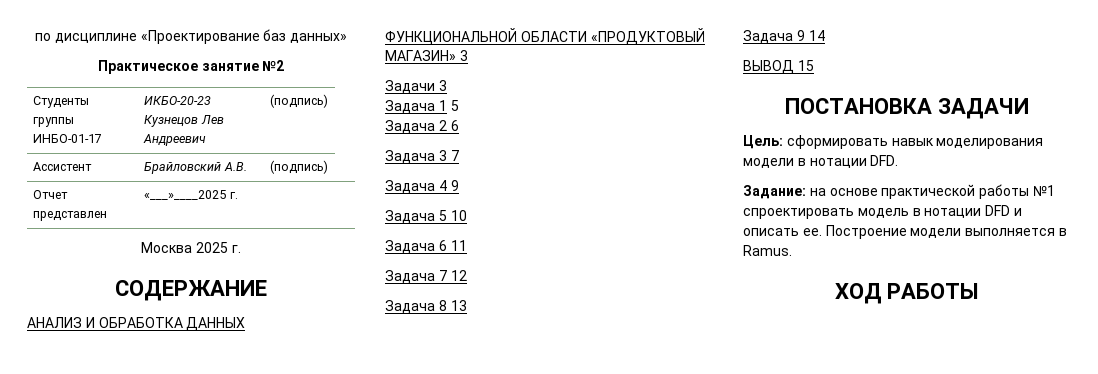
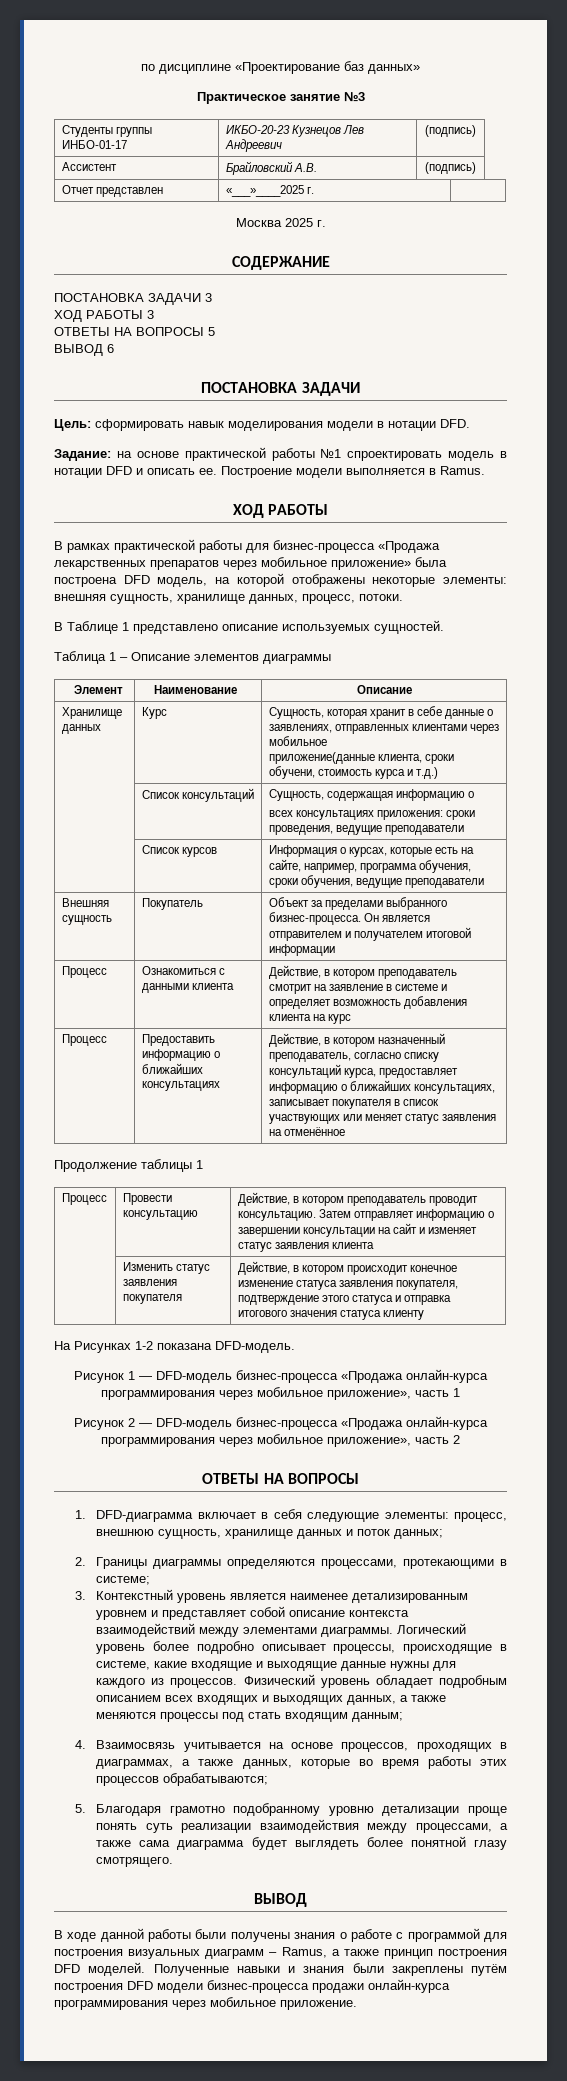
- Практическое занятие №2
+ Практическое занятие №3
- АНАЛИЗ И ОБРАБОТКА ДАННЫХ ФУНКЦИОНАЛЬНОЙ ОБЛАСТИ «ПРОДУКТОВЫЙ МАГАЗИН» 3
- Задачи 3
- Задача 1 5
+ ПОСТАНОВКА ЗАДАЧИ 3
+ ХОД РАБОТЫ 3
+ ОТВЕТЫ НА ВОПРОСЫ 5
- Задача 2 6
- Задача 3 7
- Задача 4 9
- Задача 5 10
- Задача 6 11
- Задача 7 12
- Задача 8 13
- Задача 9 14
- ВЫВОД 15
+ ВЫВОД 6
+ В рамках практической работы для бизнес-процесса «Продажа лекарственных препаратов через мобильное приложение» была построена DFD модель, на которой отображены некоторые элементы: внешняя сущность, хранилище данных, процесс, потоки.
+ В Таблице 1 представлено описание используемых сущностей.
+ Таблица 1 – Описание элементов диаграммы
+ Элемент | Наименование | Описание
+ Хранилище данных | Курс | Сущность, которая хранит в себе данные о заявлениях, отправленных клиентами через мобильное
+ приложение(данные клиента, сроки обучени, стоимость курса и т.д.)
+ | Список консультаций | Сущность, содержащая информацию о
+ всех консультациях приложения: сроки проведения, ведущие преподаватели
+ | Список курсов | Информация о курсах, которые есть на сайте, например, программа обучения, сроки обучения, ведущие преподаватели
+ Внешняя сущность | Покупатель | Объект за пределами выбранного бизнес-процесса. Он является отправителем и получателем итоговой информации
+ Процесс | Ознакомиться с данными клиента | Действие, в котором преподаватель смотрит на заявление в системе и определяет возможность добавления клиента на курс
+ Процесс | Предоставить информацию о ближайших консультациях | Действие, в котором назначенный преподаватель, согласно списку консультаций курса, предоставляет информацию о ближайших консультациях, записывает покупателя в список участвующих или меняет статус заявления на отменённое
+ Продолжение таблицы 1
+ Процесс | Провести консультацию | Действие, в котором преподаватель проводит консультацию. Затем отправляет информацию о завершении консультации на сайт и изменяет статус заявления клиента
+ | Изменить статус заявления покупателя | Действие, в котором происходит конечное изменение статуса заявления покупателя, подтверждение этого статуса и отправка итогового значения статуса клиенту
+ На Рисунках 1-2 показана DFD-модель.
+ Рисунок 1 — DFD-модель бизнес-процесса «Продажа онлайн-курса программирования через мобильное приложение», часть 1
+ Рисунок 2 — DFD-модель бизнес-процесса «Продажа онлайн-курса программирования через мобильное приложение», часть 2
+ ОТВЕТЫ НА ВОПРОСЫ
+ 1. DFD-диаграмма включает в себя следующие элементы: процесс, внешнюю сущность, хранилище данных и поток данных;
+ 2. Границы диаграммы определяются процессами, протекающими в системе;
+ 3. Контекстный уровень является наименее детализированным уровнем и представляет собой описание контекста взаимодействий между элементами диаграммы. Логический уровень более подробно описывает процессы, происходящие в системе, какие входящие и выходящие данные нужны для каждого из процессов. Физический уровень обладает подробным описанием всех входящих и выходящих данных, а также меняются процессы под стать входящим данным;
+ 4. Взаимосвязь учитывается на основе процессов, проходящих в диаграммах, а также данных, которые во время работы этих процессов обрабатываются;
+ 5. Благодаря грамотно подобранному уровню детализации проще понять суть реализации взаимодействия между процессами, а также сама диаграмма будет выглядеть более понятной глазу смотрящего.
+ ВЫВОД
+ В ходе данной работы были получены знания о работе с программой для построения визуальных диаграмм – Ramus, а также принцип построения DFD моделей. Полученные навыки и знания были закреплены путём построения DFD модели бизнес-процесса продажи онлайн-курса программирования через мобильное приложение.

